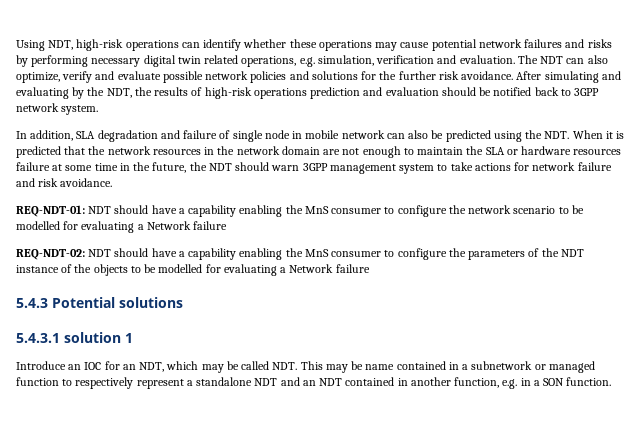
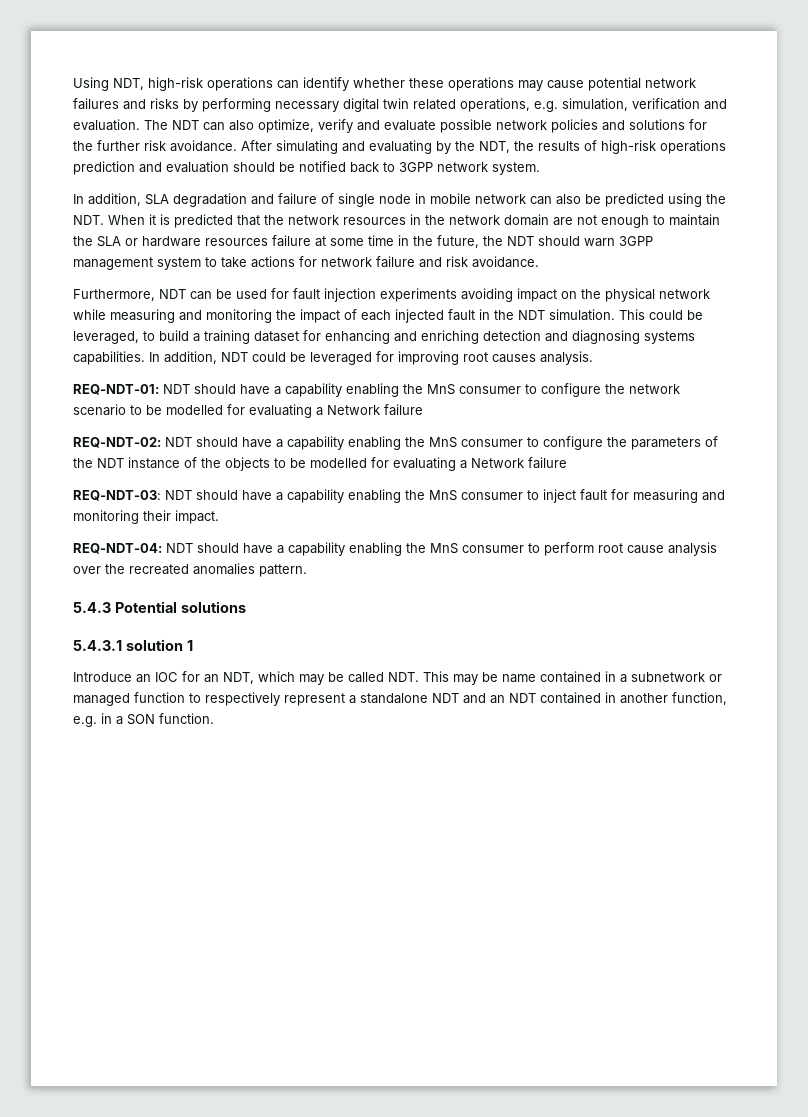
+ Furthermore, NDT can be used for fault injection experiments avoiding impact on the physical network while measuring and monitoring the impact of each injected fault in the NDT simulation. This could be leveraged, to build a training dataset for enhancing and enriching detection and diagnosing systems capabilities. In addition, NDT could be leveraged for improving root causes analysis.
+ REQ-NDT-03: NDT should have a capability enabling the MnS consumer to inject fault for measuring and monitoring their impact.
+ REQ-NDT-04: NDT should have a capability enabling the MnS consumer to perform root cause analysis over the recreated anomalies pattern.

